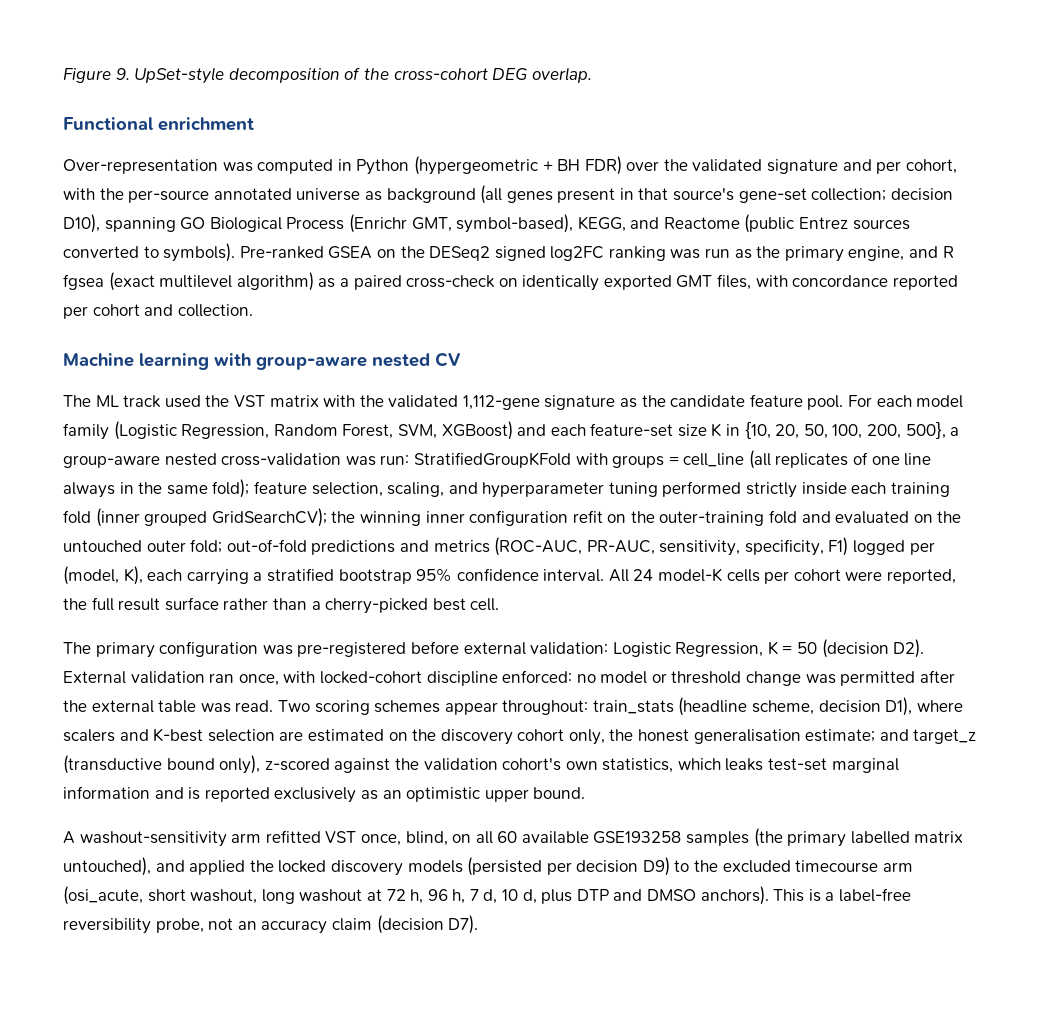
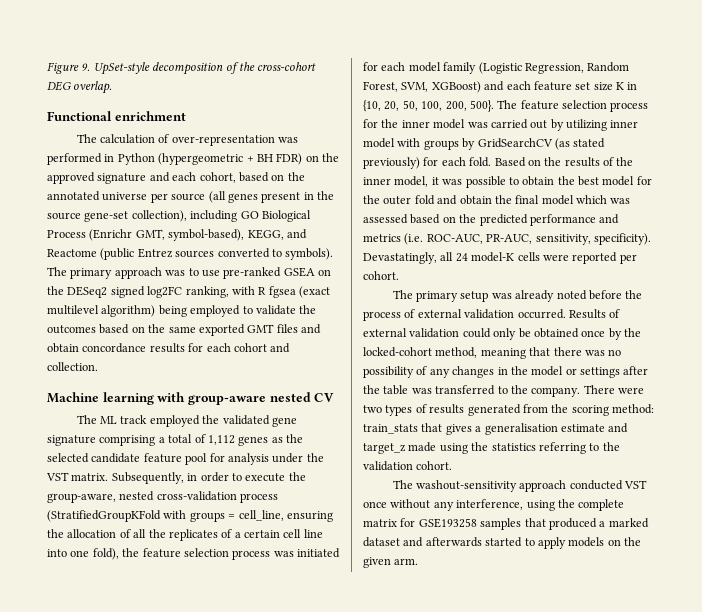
- Over-representation was computed in Python (hypergeometric + BH FDR) over the validated signature and per cohort, with the per-source annotated universe as background (all genes present in that source's gene-set collection; decision D10), spanning GO Biological Process (Enrichr GMT, symbol-based), KEGG, and Reactome (public Entrez sources converted to symbols).
+ The calculation of over-representation was performed in Python (hypergeometric + BH FDR) on the approved signature and each cohort, based on the annotated universe per source (all genes present in the source gene-set collection), including GO Biological Process (Enrichr GMT, symbol-based), KEGG, and Reactome (public Entrez sources converted to symbols).
- Pre-ranked GSEA on the DESeq2 signed log2FC ranking was run as the primary engine, and R fgsea (exact multilevel algorithm) as a paired cross-check on identically exported GMT files, with concordance reported per cohort and collection.
+ The primary approach was to use pre-ranked GSEA on the DESeq2 signed log2FC ranking, with R fgsea (exact multilevel algorithm) being employed to validate the outcomes based on the same exported GMT files and obtain concordance results for each cohort and collection.
- The ML track used the VST matrix with the validated 1,112-gene signature as the candidate feature pool. For each model family (Logistic Regression, Random Forest, SVM, XGBoost) and each feature-set size K in {10, 20, 50, 100, 200, 500}, a group-aware nested cross-validation was run: StratifiedGroupKFold with groups = cell_line (all replicates of one line always in the same fold); feature selection, scaling, and hyperparameter tuning performed strictly inside each training fold (inner grouped GridSearchCV); the winning inner configuration refit on the outer-training fold and evaluated on the untouched outer fold; out-of-fold predictions and metrics (ROC-AUC, PR-AUC, sensitivity, specificity, F1) logged per (model, K), each carrying a stratified bootstrap 95% confidence interval. All 24 model-K cells per cohort were reported, the full result surface rather than a cherry-picked best cell.
- The primary configuration was pre-registered before external validation: Logistic Regression, K = 50 (decision D2). External validation ran once, with locked-cohort discipline enforced: no model or threshold change was permitted after the external table was read. Two scoring schemes appear throughout: train_stats (headline scheme, decision D1), where scalers and K-best selection are estimated on the discovery cohort only, the honest generalisation estimate; and target_z (transductive bound only), z-scored against the validation cohort's own statistics, which leaks test-set marginal information and is reported exclusively as an optimistic upper bound.
- A washout-sensitivity arm refitted VST once, blind, on all 60 available GSE193258 samples (the primary labelled matrix untouched), and applied the locked discovery models (persisted per decision D9) to the excluded timecourse arm (osi_acute, short washout, long washout at 72 h, 96 h, 7 d, 10 d, plus DTP and DMSO anchors). This is a label-free reversibility probe, not an accuracy claim (decision D7).
+ The ML track employed the validated gene signature comprising a total of 1,112 genes as the selected candidate feature pool for analysis under the VST matrix. Subsequently, in order to execute the group-aware, nested cross-validation process (StratifiedGroupKFold with groups = cell_line, ensuring the allocation of all the replicates of a certain cell line into one fold), the feature selection process was initiated for each model family (Logistic Regression, Random Forest, SVM, XGBoost) and each feature set size K in {10, 20, 50, 100, 200, 500}. The feature selection process for the inner model was carried out by utilizing inner model with groups by GridSearchCV (as stated previously) for each fold. Based on the results of the inner model, it was possible to obtain the best model for the outer fold and obtain the final model which was assessed based on the predicted performance and metrics (i.e. ROC-AUC, PR-AUC, sensitivity, specificity). Devastatingly, all 24 model-K cells were reported per cohort.
+ The primary setup was already noted before the process of external validation occurred. Results of external validation could only be obtained once by the locked-cohort method, meaning that there was no possibility of any changes in the model or settings after the table was transferred to the company. There were two types of results generated from the scoring method: train_stats that gives a generalisation estimate and target_z made using the statistics referring to the validation cohort.
+ The washout-sensitivity approach conducted VST once without any interference, using the complete matrix for GSE193258 samples that produced a marked dataset and afterwards started to apply models on the given arm.

